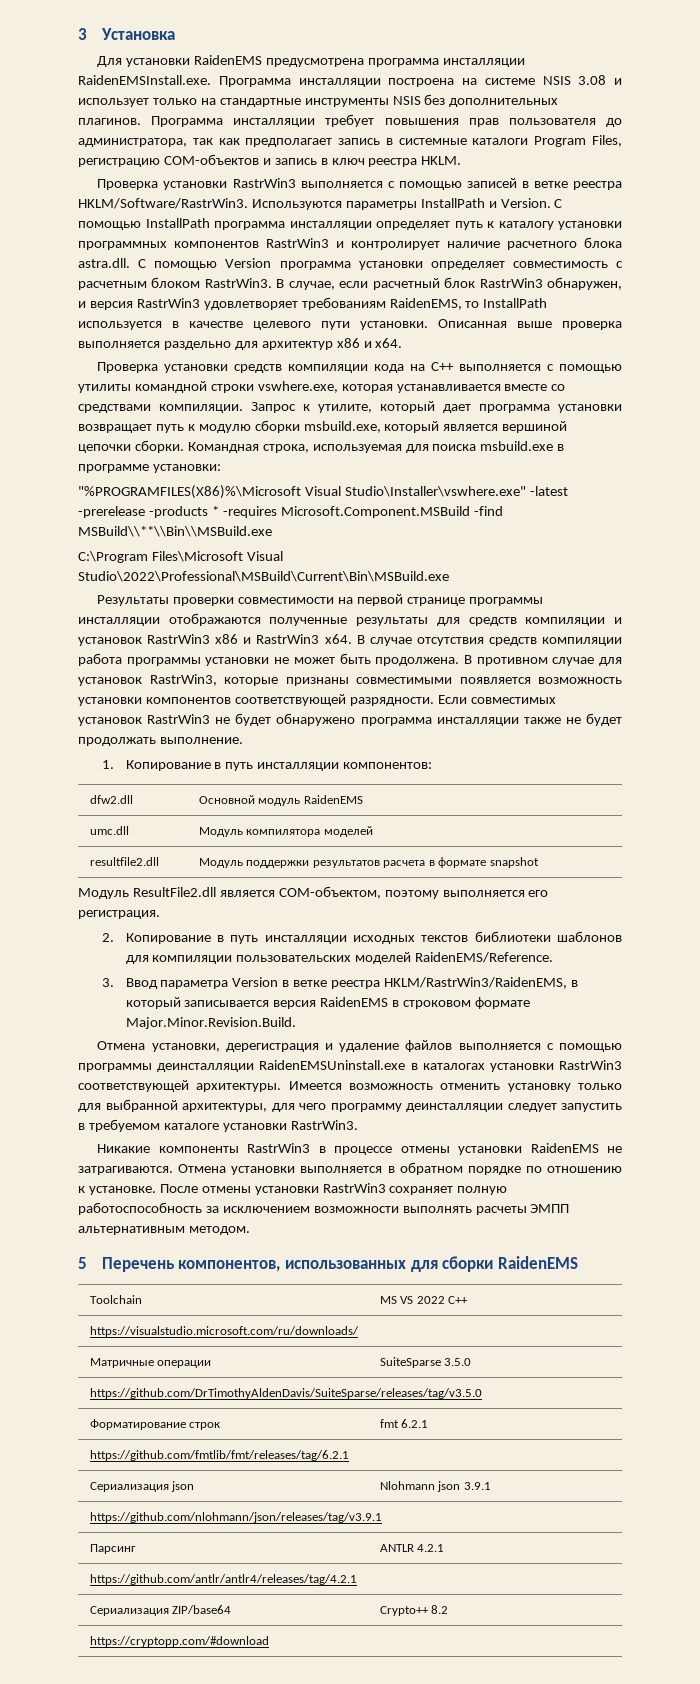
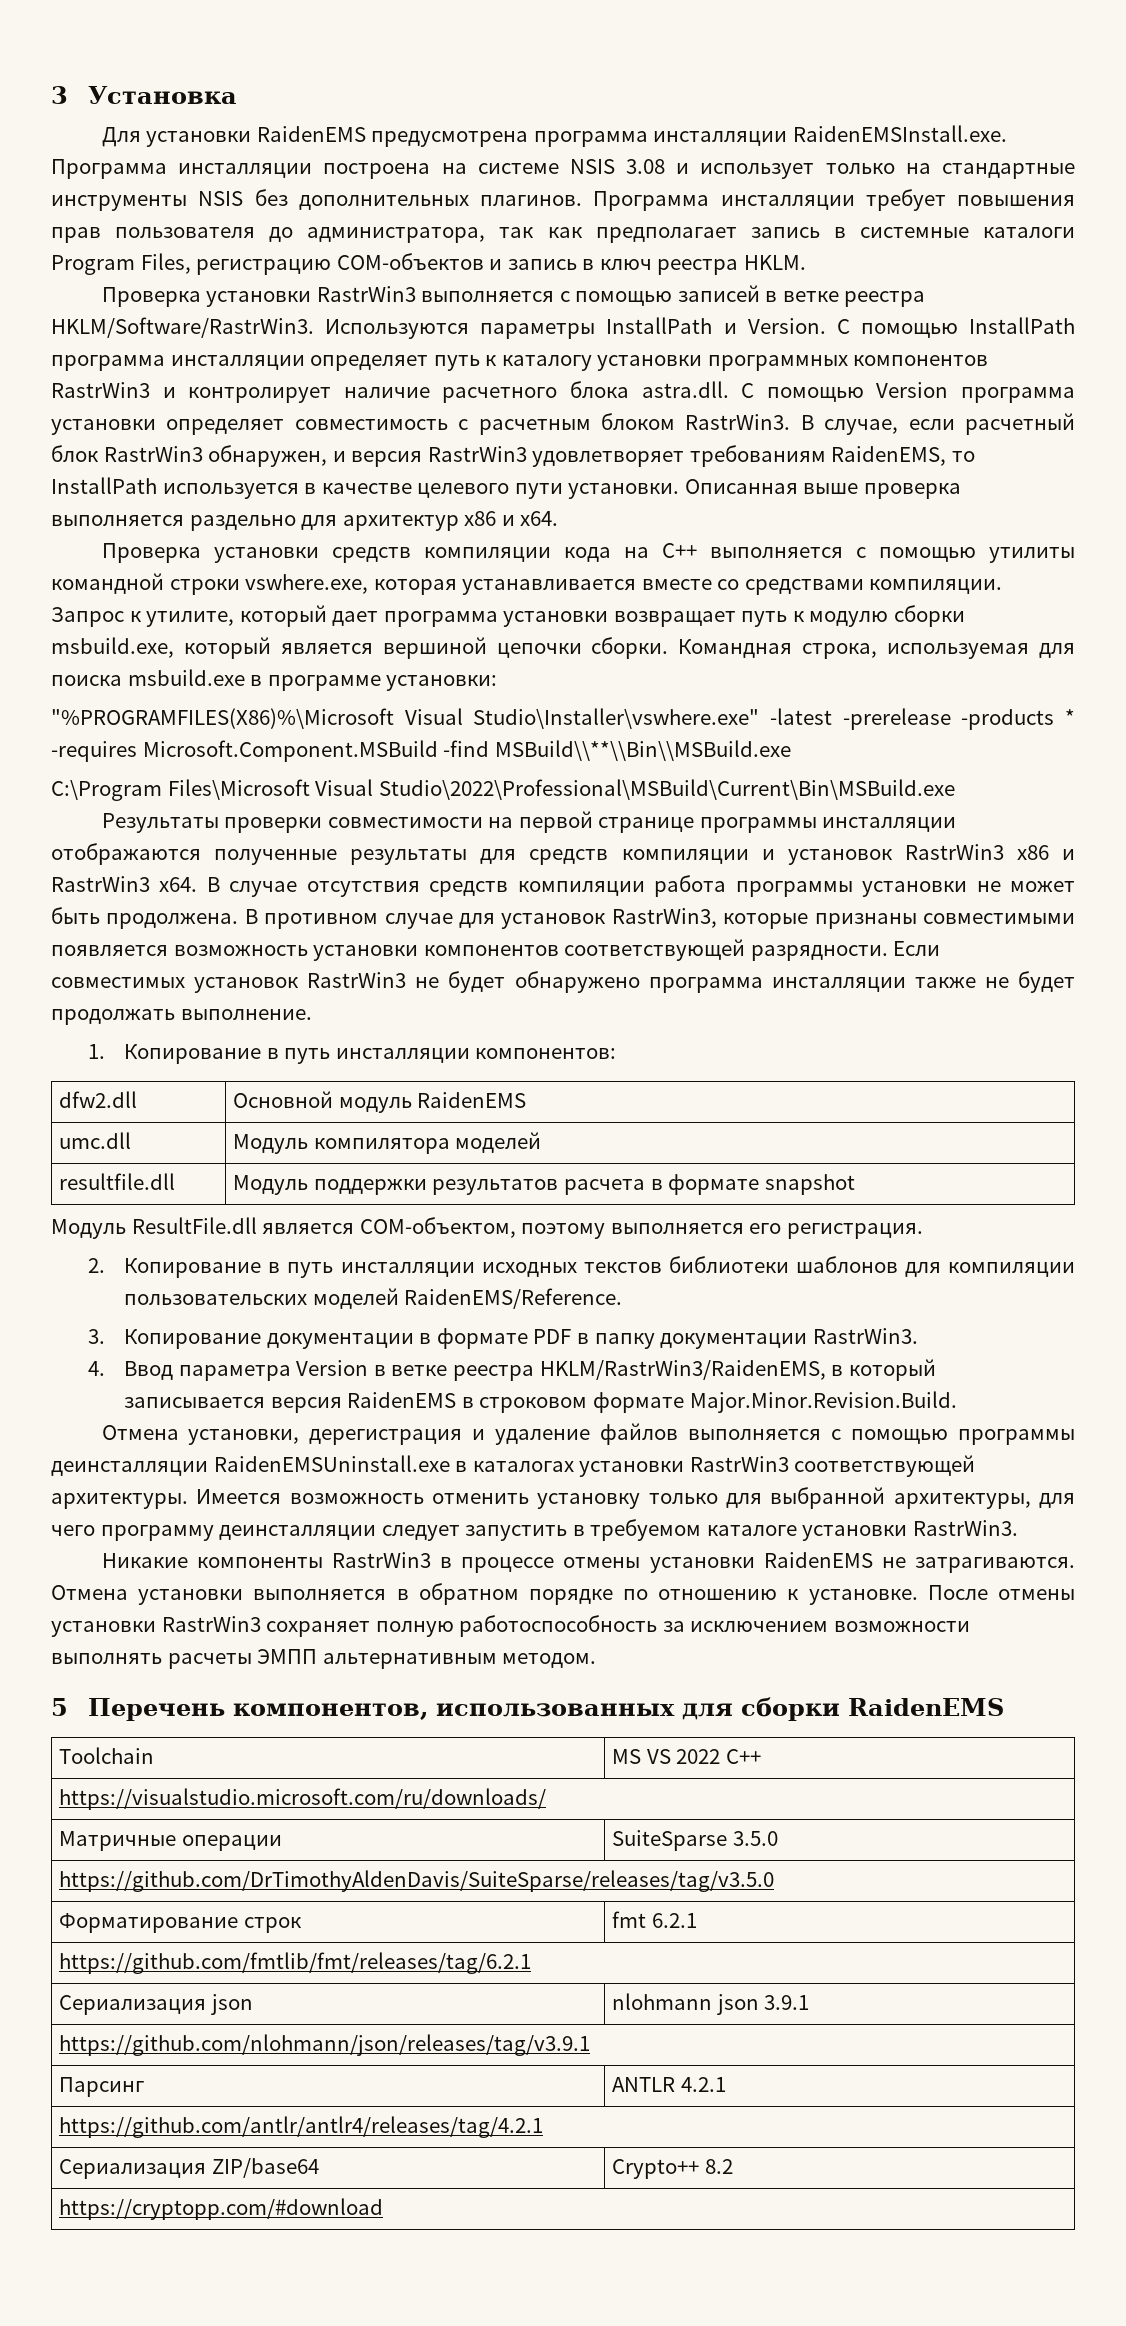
- resultfile2.dll | Модуль поддержки результатов расчета в формате snapshot
+ resultfile.dll | Модуль поддержки результатов расчета в формате snapshot
- Модуль ResultFile2.dll является COM-объектом, поэтому выполняется его регистрация.
+ Модуль ResultFile.dll является COM-объектом, поэтому выполняется его регистрация.
- 3. Ввод параметра Version в ветке реестра HKLM/RastrWin3/RaidenEMS, в который записывается версия RaidenEMS в строковом формате Major.Minor.Revision.Build.
+ 3. Копирование документации в формате PDF в папку документации RastrWin3.
+ 4. Ввод параметра Version в ветке реестра HKLM/RastrWin3/RaidenEMS, в который записывается версия RaidenEMS в строковом формате Major.Minor.Revision.Build.
- Сериализация json | Nlohmann json 3.9.1
+ Сериализация json | nlohmann json 3.9.1

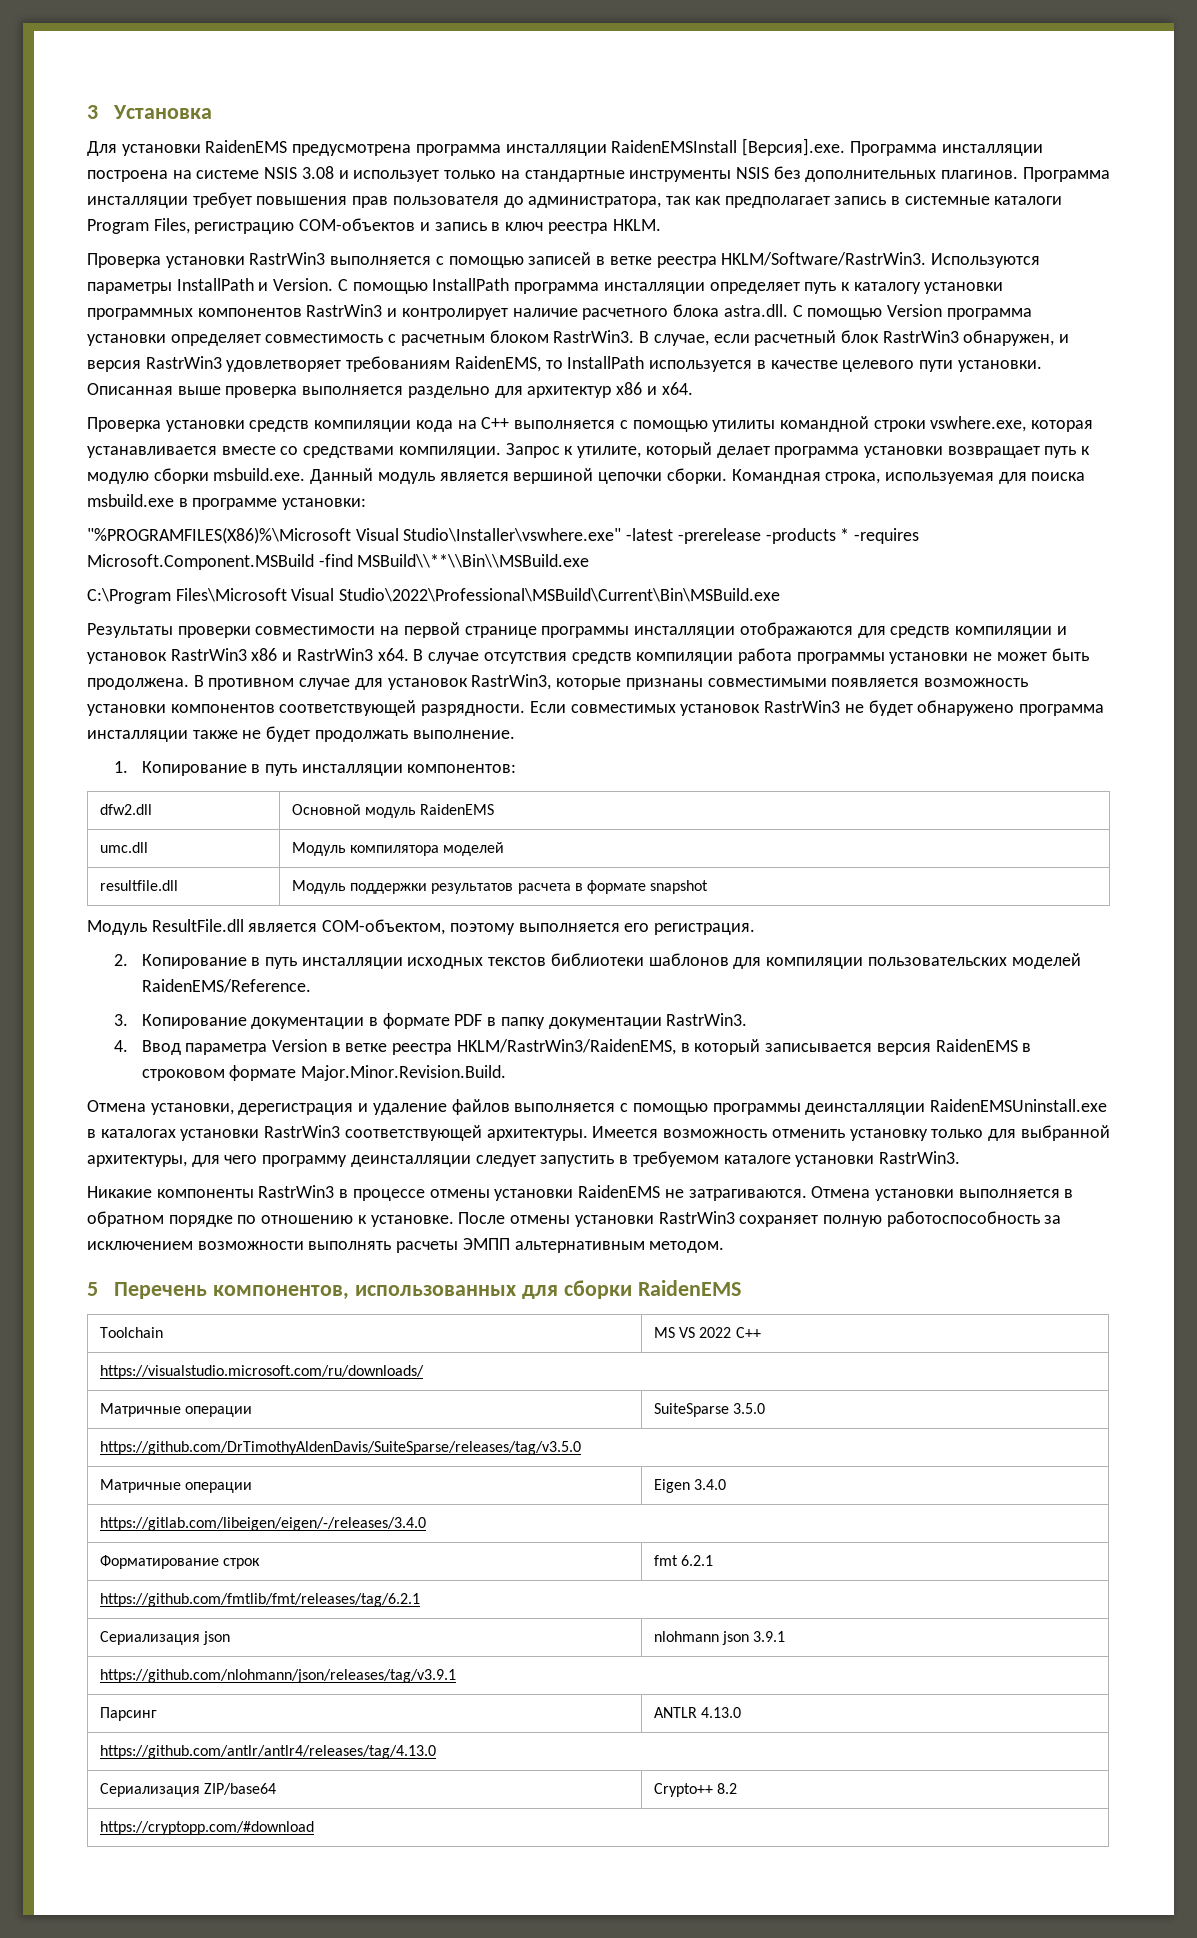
- Для установки RaidenEMS предусмотрена программа инсталляции RaidenEMSInstall.exe. Программа инсталляции построена на системе NSIS 3.08 и использует только на стандартные инструменты NSIS без дополнительных плагинов.
+ Для установки RaidenEMS предусмотрена программа инсталляции RaidenEMSInstall [Версия].exe. Программа инсталляции построена на системе NSIS 3.08 и использует только на стандартные инструменты NSIS без дополнительных плагинов.
- Запрос к утилите, который дает программа установки возвращает путь к модулю сборки msbuild.exe, который является вершиной цепочки сборки.
+ Запрос к утилите, который делает программа установки возвращает путь к модулю сборки msbuild.exe. Данный модуль является вершиной цепочки сборки.
- Результаты проверки совместимости на первой странице программы инсталляции отображаются полученные результаты для средств компиляции и установок RastrWin3 x86 и RastrWin3 x64.
+ Результаты проверки совместимости на первой странице программы инсталляции отображаются для средств компиляции и установок RastrWin3 x86 и RastrWin3 x64.
+ Матричные операции | Eigen 3.4.0
+ https://gitlab.com/libeigen/eigen/-/releases/3.4.0
- Парсинг | ANTLR 4.2.1
- https://github.com/antlr/antlr4/releases/tag/4.2.1
+ Парсинг | ANTLR 4.13.0
+ https://github.com/antlr/antlr4/releases/tag/4.13.0

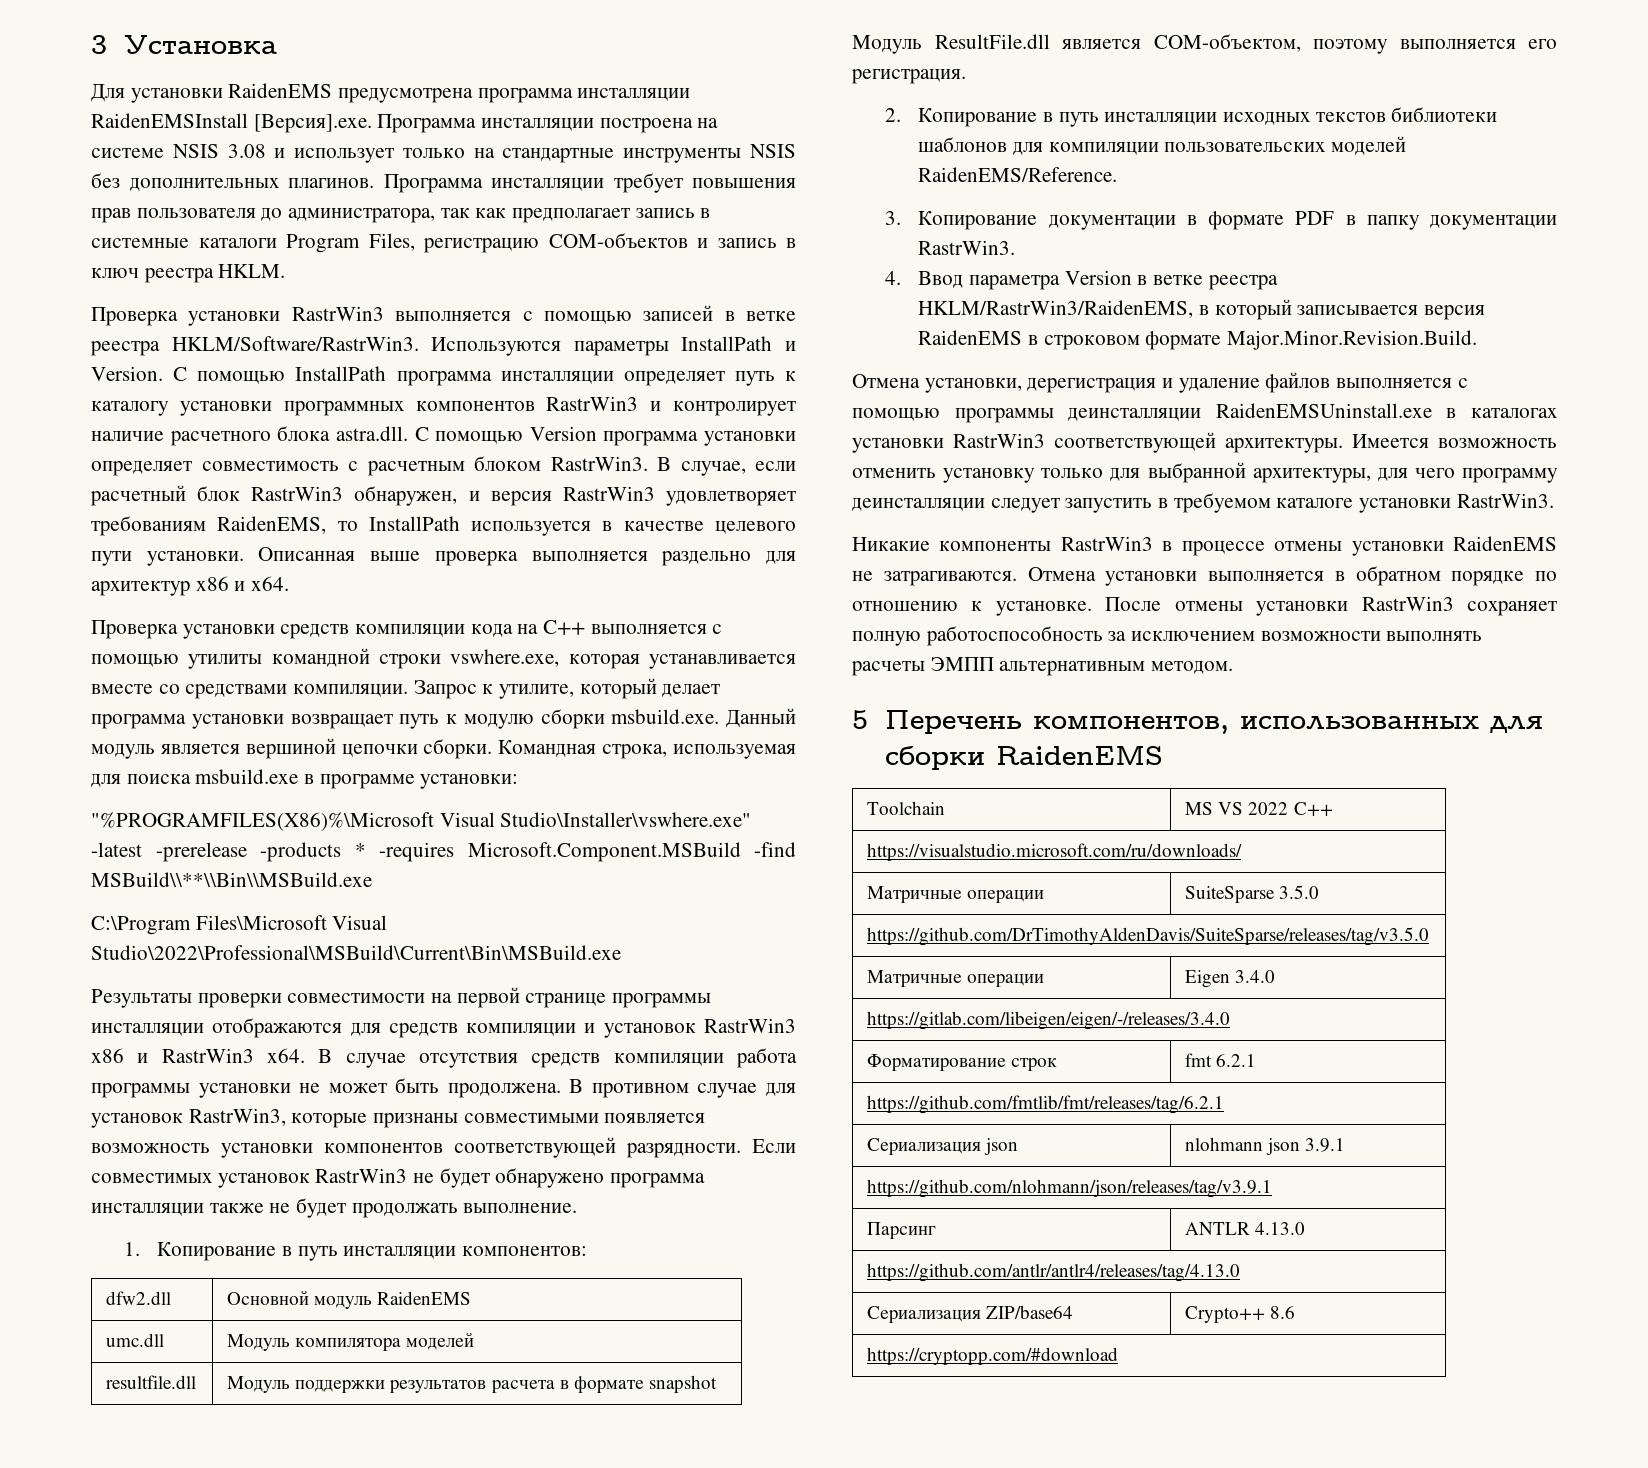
- Сериализация ZIP/base64 | Crypto++ 8.2
+ Сериализация ZIP/base64 | Crypto++ 8.6

